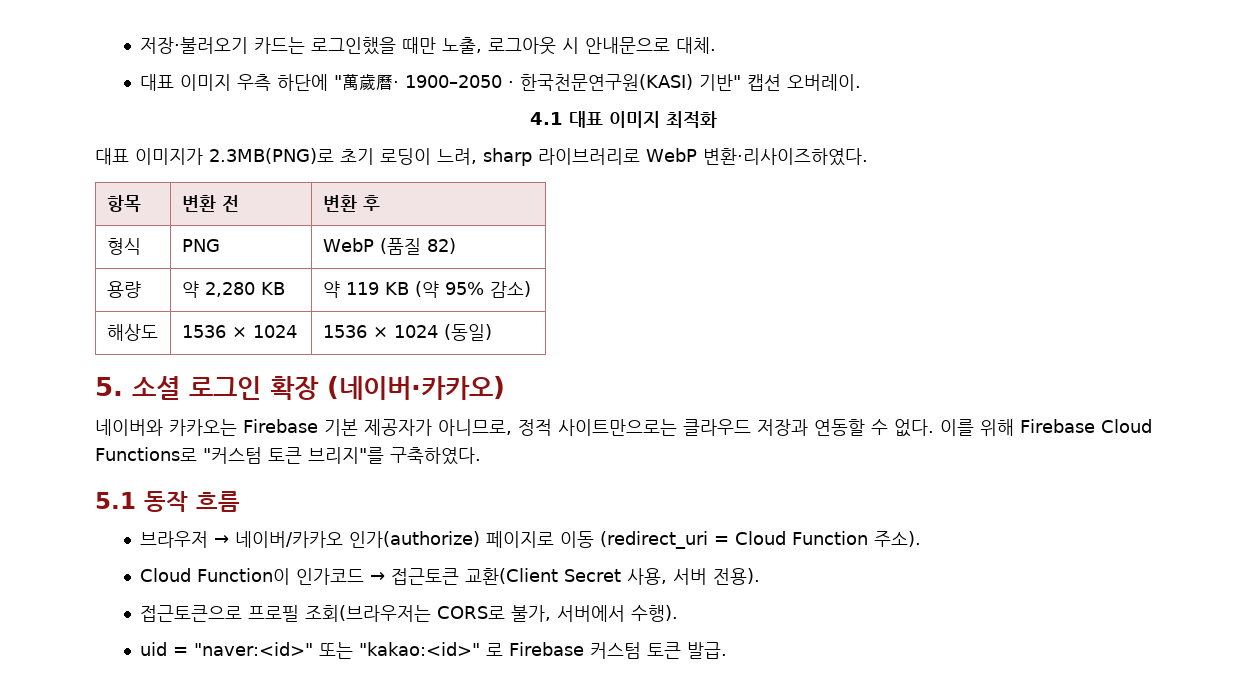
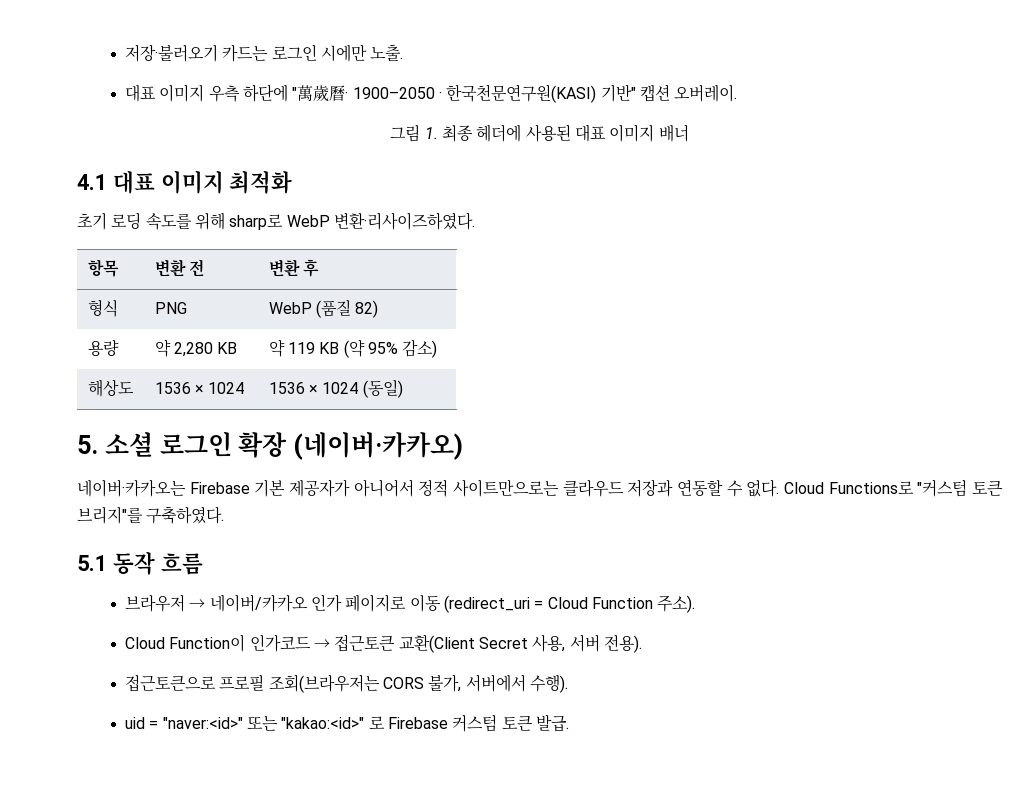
- 저장·불러오기 카드는 로그인했을 때만 노출, 로그아웃 시 안내문으로 대체.
+ 저장·불러오기 카드는 로그인 시에만 노출.
+ 그림 1. 최종 헤더에 사용된 대표 이미지 배너
  4.1 대표 이미지 최적화
- 대표 이미지가 2.3MB(PNG)로 초기 로딩이 느려, sharp 라이브러리로 WebP 변환·리사이즈하였다.
+ 초기 로딩 속도를 위해 sharp로 WebP 변환·리사이즈하였다.
- 네이버와 카카오는 Firebase 기본 제공자가 아니므로, 정적 사이트만으로는 클라우드 저장과 연동할 수 없다.
+ 네이버·카카오는 Firebase 기본 제공자가 아니어서 정적 사이트만으로는 클라우드 저장과 연동할 수 없다.
- 이를 위해 Firebase Cloud Functions로 "커스텀 토큰 브리지"를 구축하였다.
+ Cloud Functions로 "커스텀 토큰 브리지"를 구축하였다.
- 브라우저 → 네이버/카카오 인가(authorize) 페이지로 이동 (redirect_uri = Cloud Function 주소).
+ 브라우저 → 네이버/카카오 인가 페이지로 이동 (redirect_uri = Cloud Function 주소).
- 접근토큰으로 프로필 조회(브라우저는 CORS로 불가, 서버에서 수행).
+ 접근토큰으로 프로필 조회(브라우저는 CORS 불가, 서버에서 수행).

